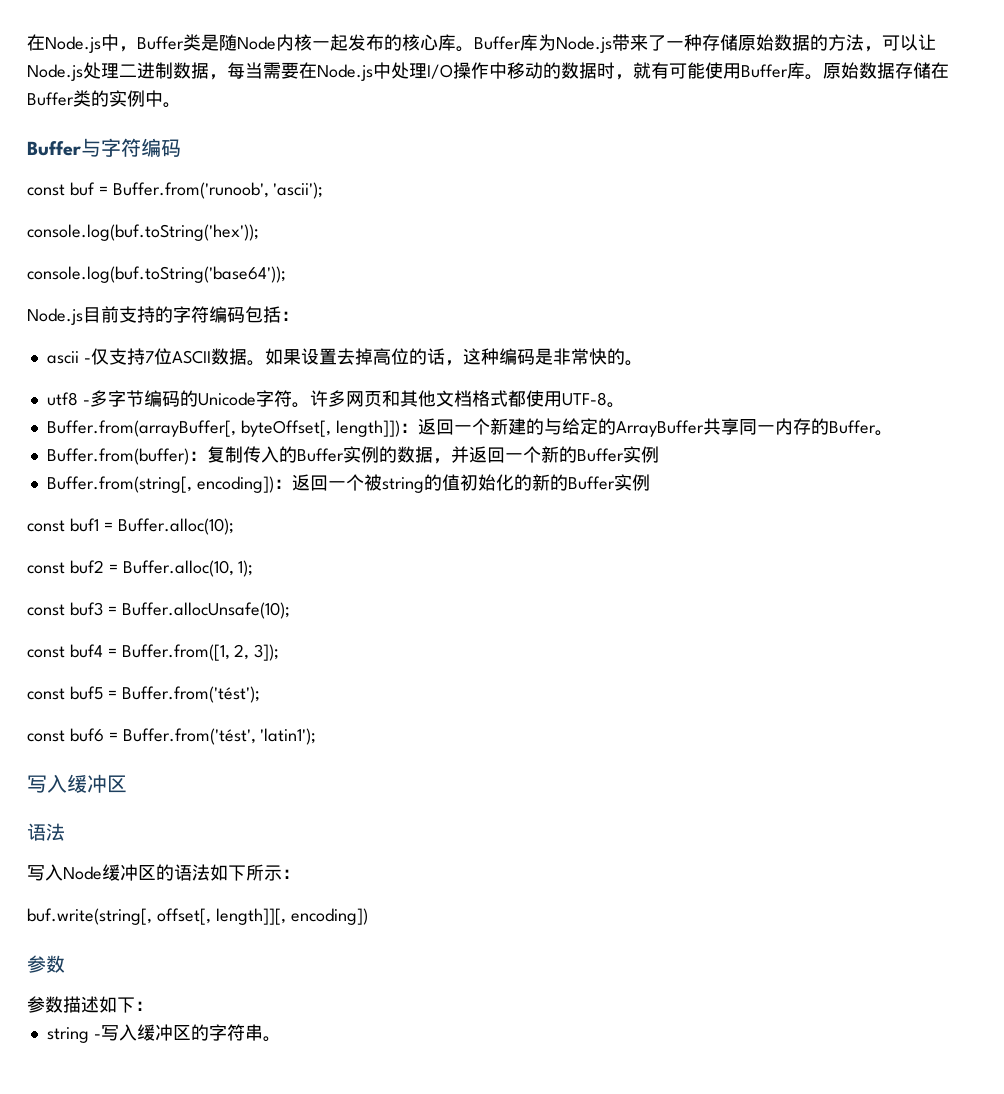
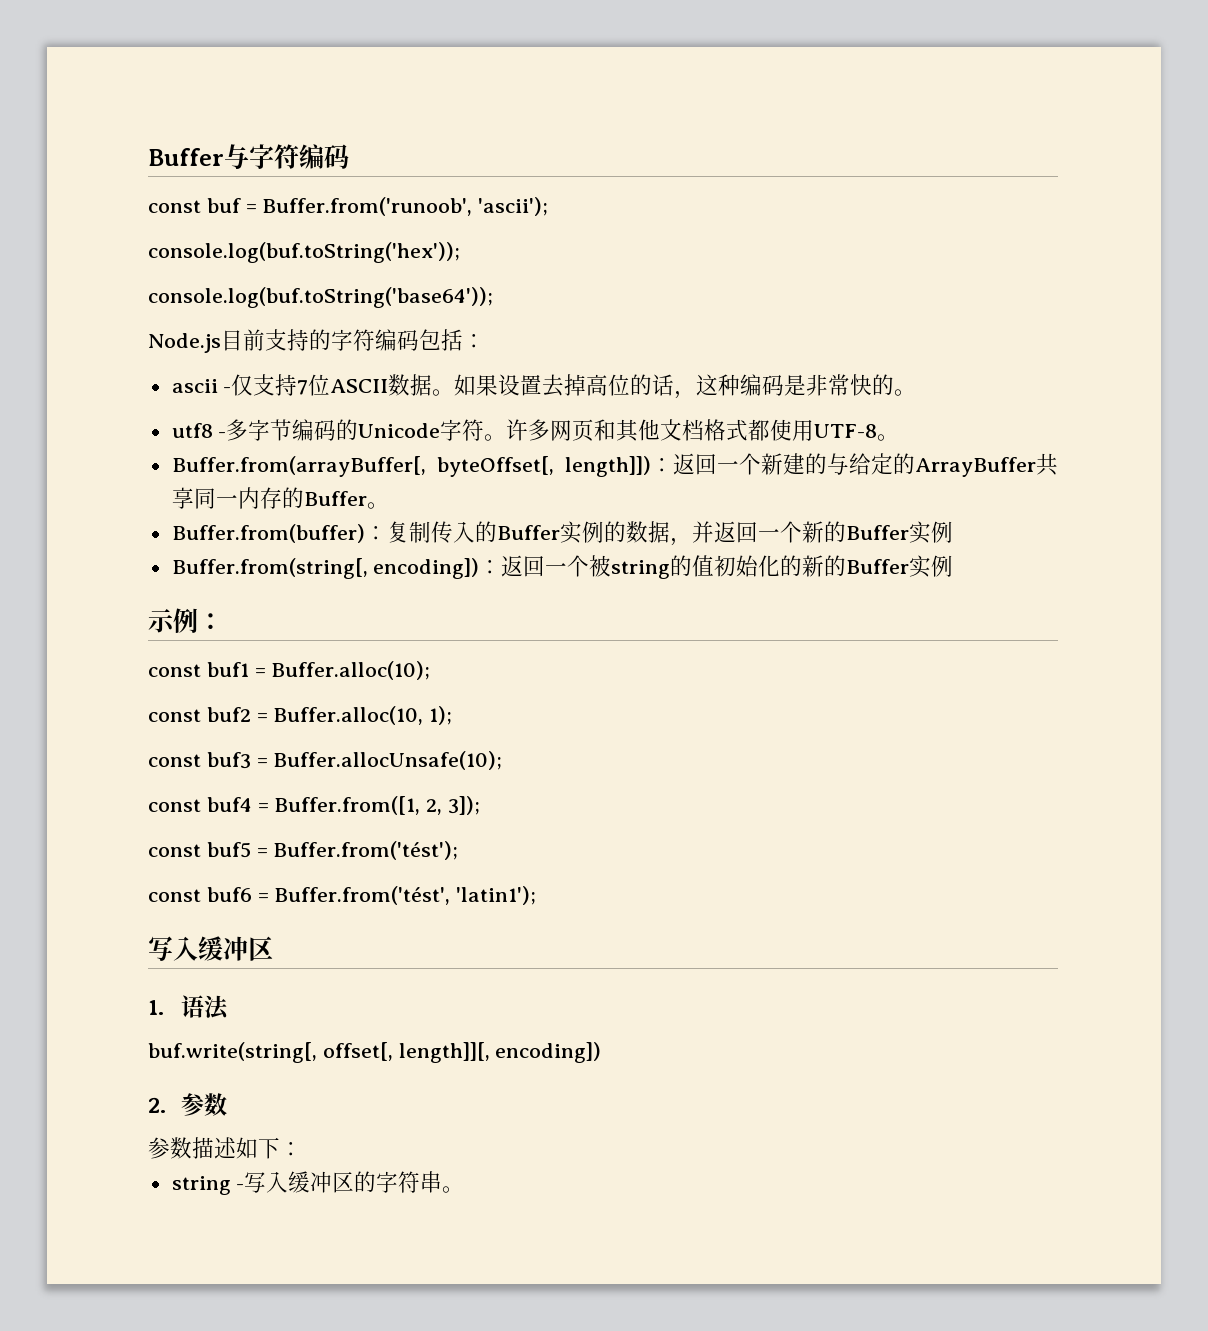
- 在Node.js中，Buffer类是随Node内核一起发布的核心库。Buffer库为Node.js带来了一种存储原始数据的方法，可以让Node.js处理二进制数据，每当需要在Node.js中处理I/O操作中移动的数据时，就有可能使用Buffer库。原始数据存储在Buffer类的实例中。
+ 示例：
  const buf6 = Buffer.from('tést', 'latin1');
  写入缓冲区
- 语法
- 写入Node缓冲区的语法如下所示：
+ 1.语法
  buf.write(string[, offset[, length]][, encoding])
- 参数
+ 2.参数

